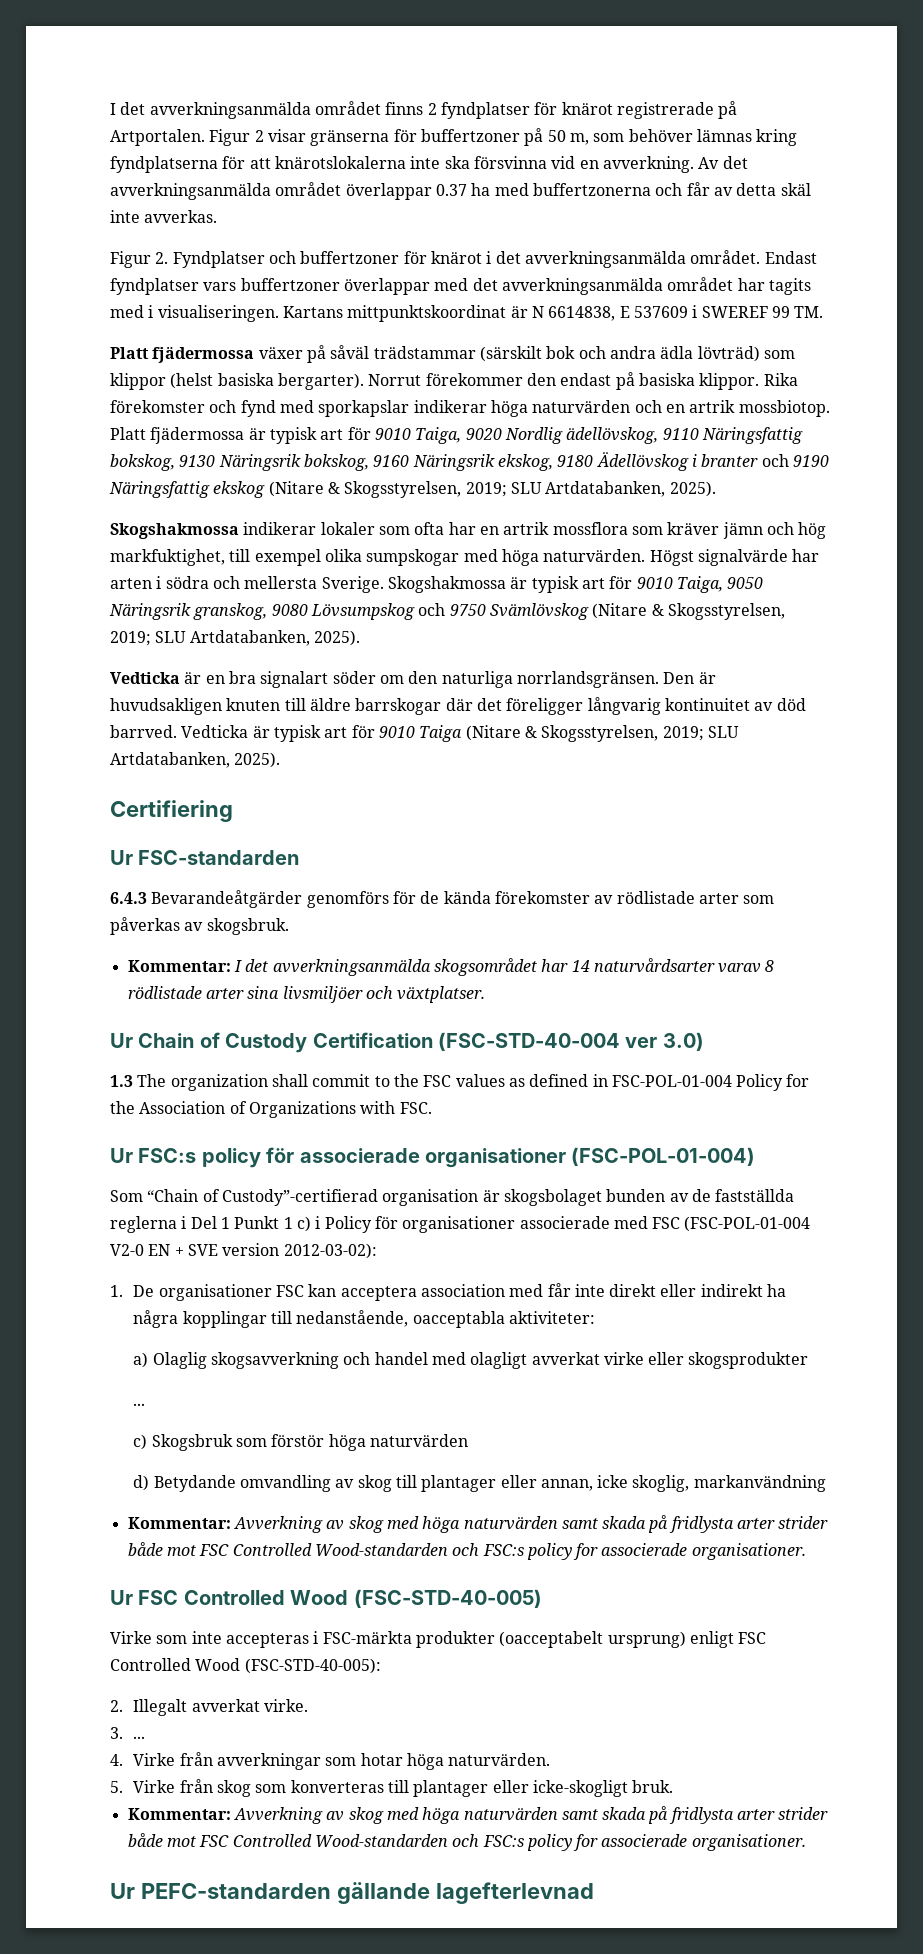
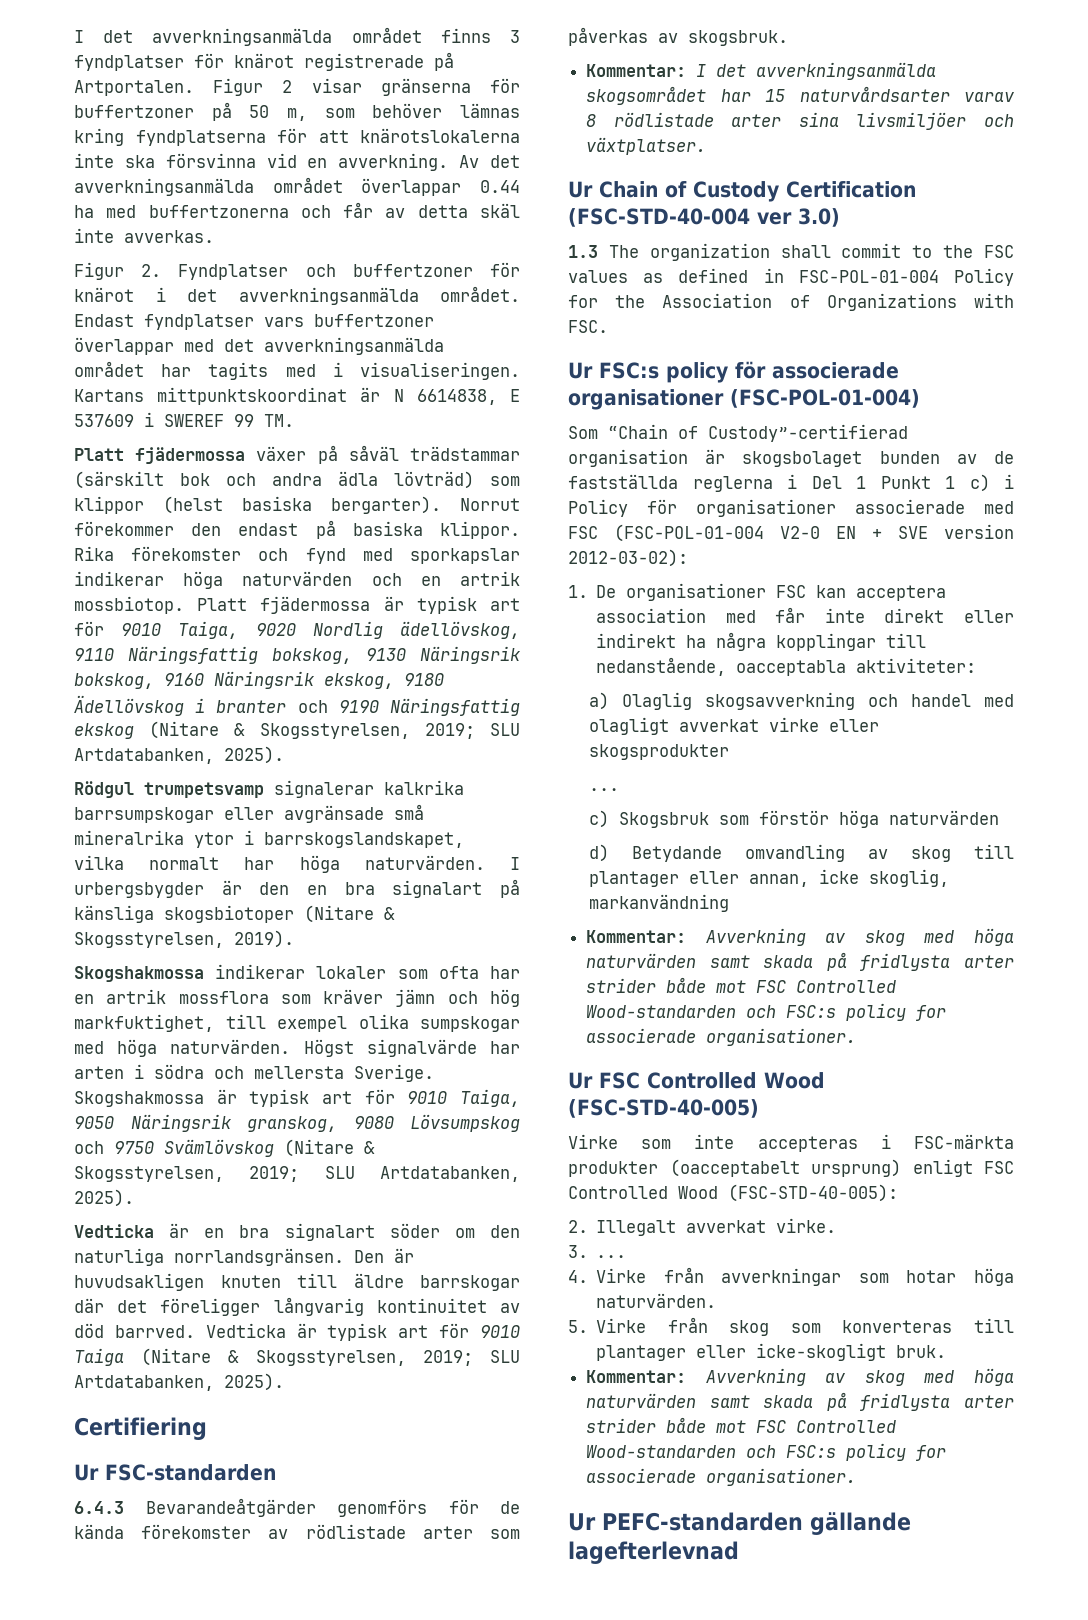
- I det avverkningsanmälda området finns 2 fyndplatser för knärot registrerade på Artportalen.
+ I det avverkningsanmälda området finns 3 fyndplatser för knärot registrerade på Artportalen.
- Av det avverkningsanmälda området överlappar 0.37 ha med buffertzonerna och får av detta skäl inte avverkas.
+ Av det avverkningsanmälda området överlappar 0.44 ha med buffertzonerna och får av detta skäl inte avverkas.
+ Rödgul trumpetsvamp signalerar kalkrika barrsumpskogar eller avgränsade små mineralrika ytor i barrskogslandskapet, vilka normalt har höga naturvärden. I urbergsbygder är den en bra signalart på känsliga skogsbiotoper (Nitare & Skogsstyrelsen, 2019).
- Kommentar: I det avverkningsanmälda skogsområdet har 14 naturvårdsarter varav 8 rödlistade arter sina livsmiljöer och växtplatser.
+ Kommentar: I det avverkningsanmälda skogsområdet har 15 naturvårdsarter varav 8 rödlistade arter sina livsmiljöer och växtplatser.

